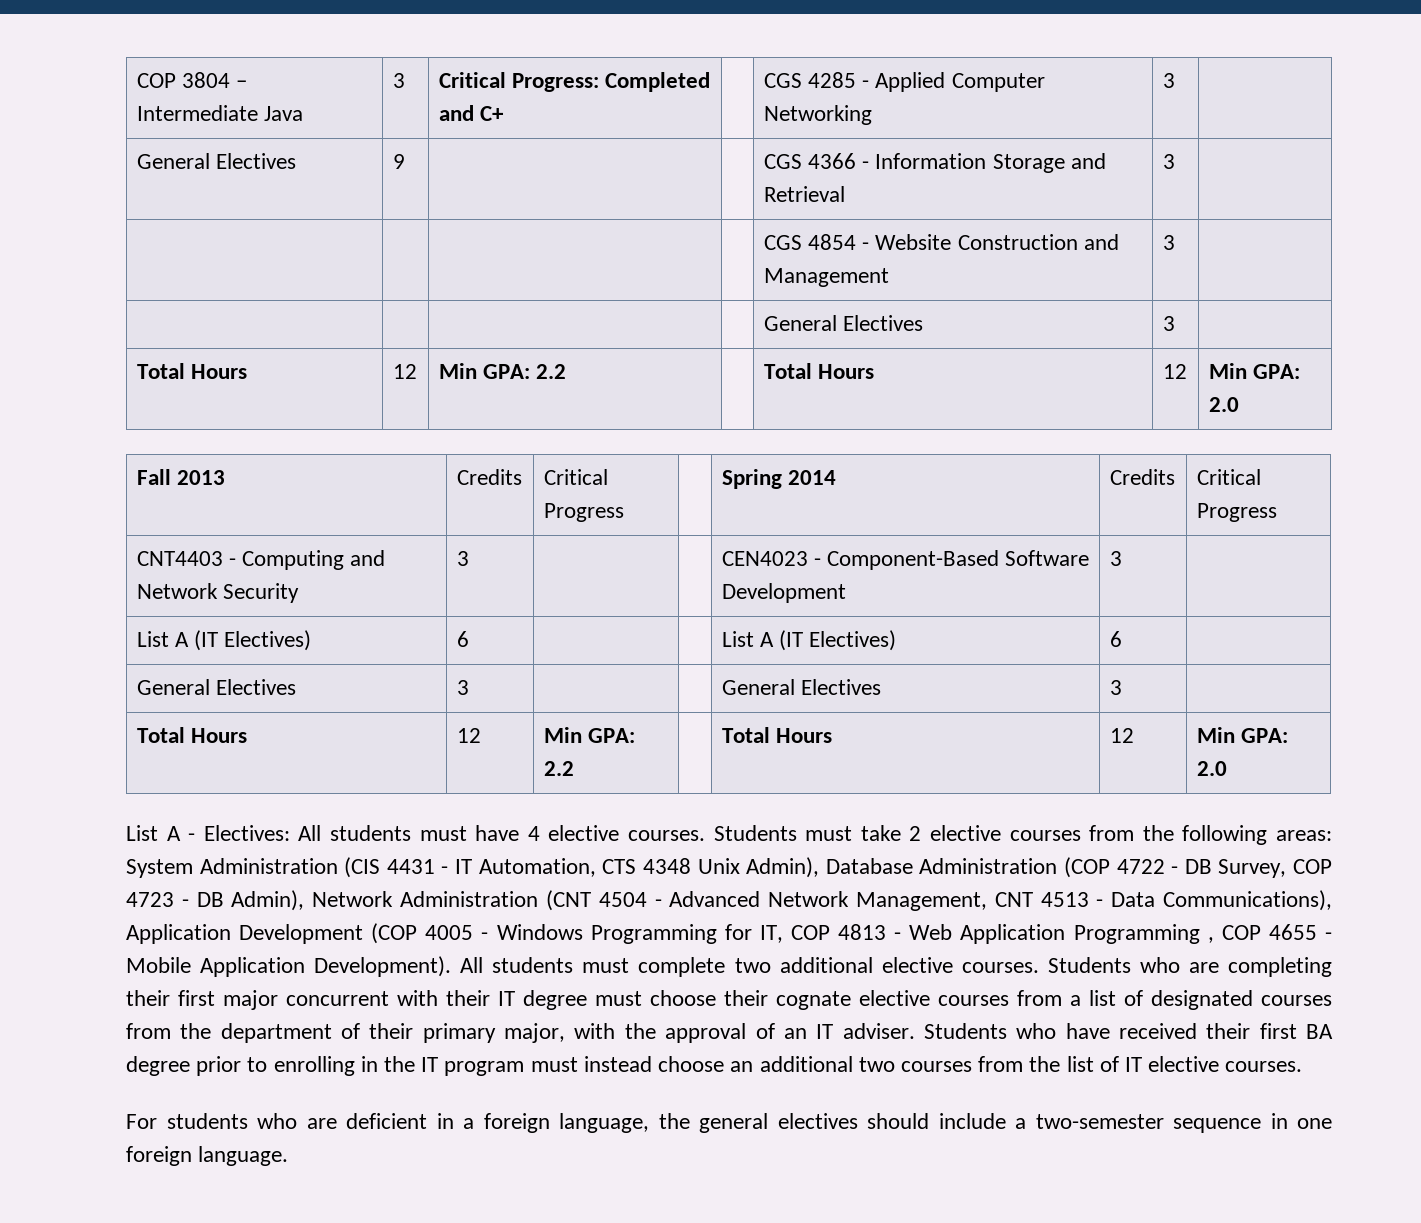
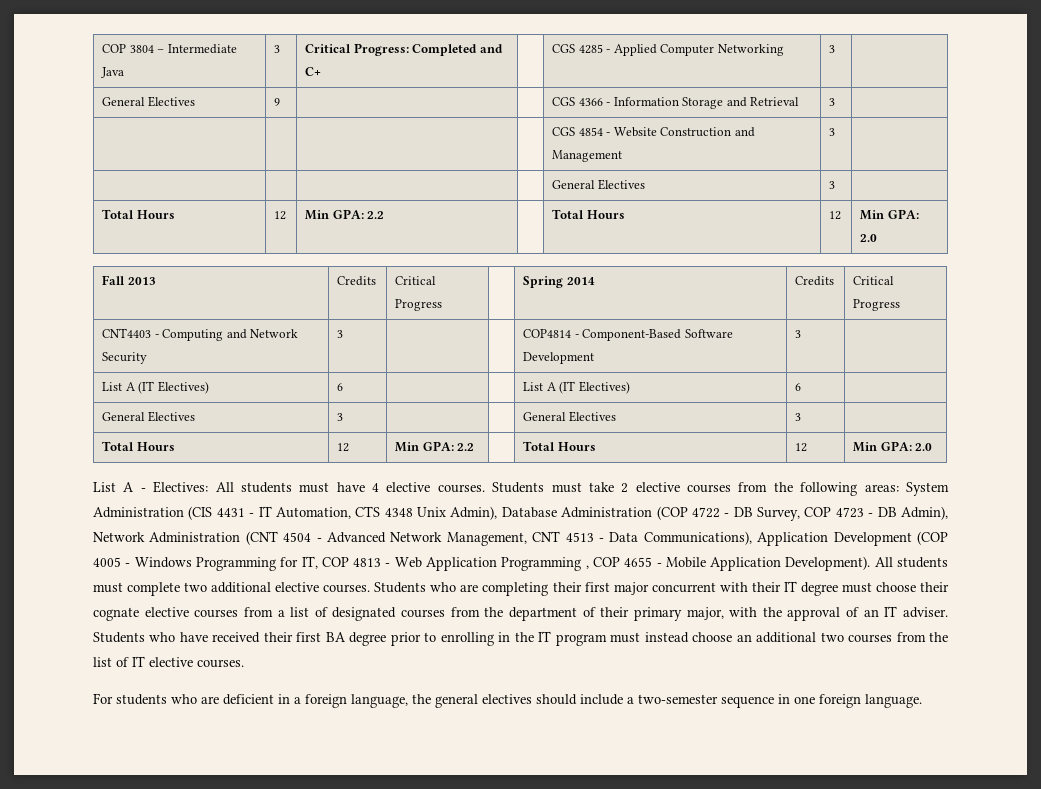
- CNT4403 - Computing and Network Security | 3 | | | CEN4023 - Component-Based Software Development | 3 |
+ CNT4403 - Computing and Network Security | 3 | | | COP4814 - Component-Based Software Development | 3 |

